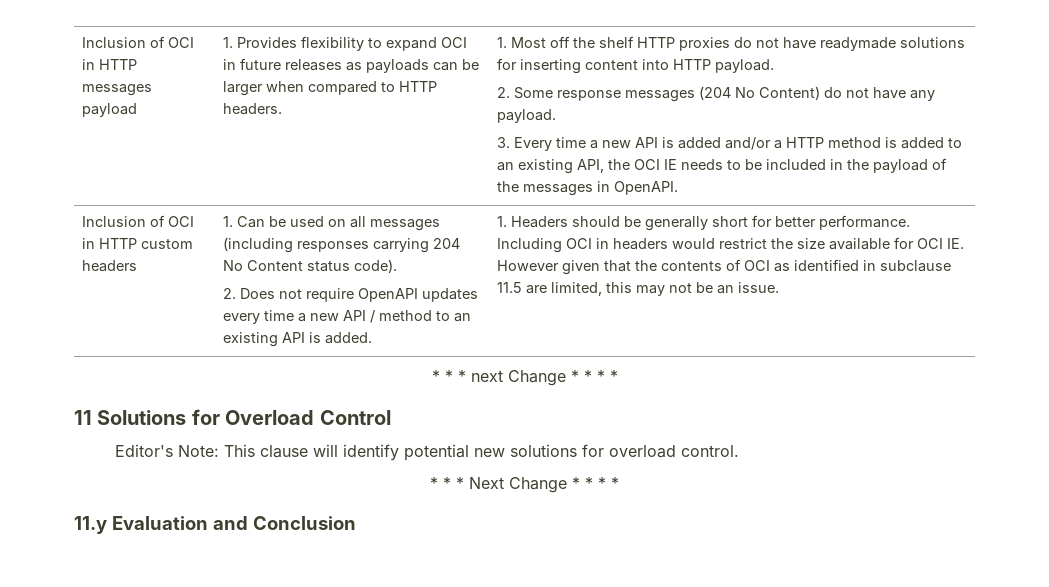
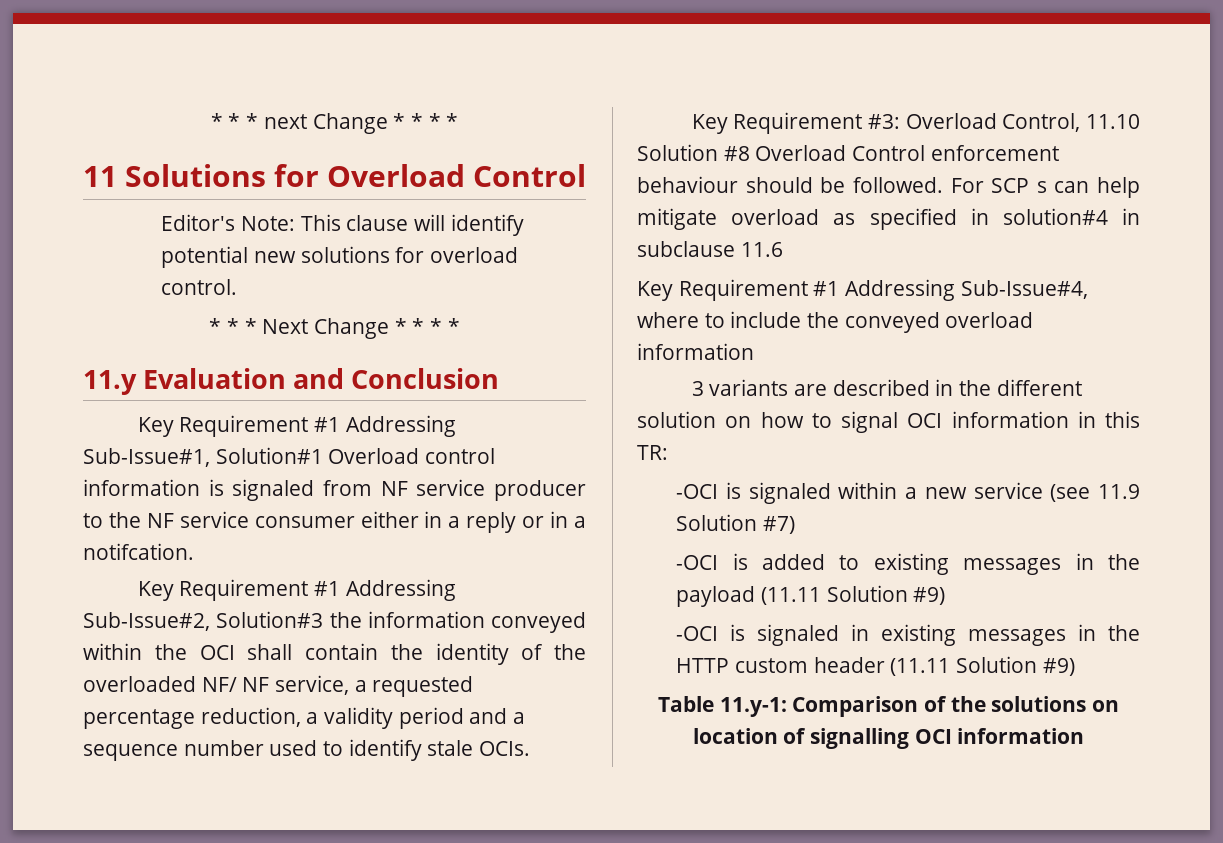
- Inclusion of OCI in HTTP messages payload | 1. Provides flexibility to expand OCI in future releases as payloads can be larger when compared to HTTP headers. | 1. Most off the shelf HTTP proxies do not have readymade solutions for inserting content into HTTP payload.
- 2. Some response messages (204 No Content) do not have any payload.
- 3. Every time a new API is added and/or a HTTP method is added to an existing API, the OCI IE needs to be included in the payload of the messages in OpenAPI.
- Inclusion of OCI in HTTP custom headers | 1. Can be used on all messages (including responses carrying 204 No Content status code).
- 2. Does not require OpenAPI updates every time a new API / method to an existing API is added. | 1. Headers should be generally short for better performance. Including OCI in headers would restrict the size available for OCI IE. However given that the contents of OCI as identified in subclause 11.5 are limited, this may not be an issue.
+ Key Requirement #1 Addressing Sub-Issue#1, Solution#1 Overload control information is signaled from NF service producer to the NF service consumer either in a reply or in a notifcation.
+ Key Requirement #1 Addressing Sub-Issue#2, Solution#3 the information conveyed within the OCI shall contain the identity of the overloaded NF/ NF service, a requested percentage reduction, a validity period and a sequence number used to identify stale OCIs.
+ Key Requirement #3: Overload Control, 11.10 Solution #8 Overload Control enforcement behaviour should be followed. For SCP s can help mitigate overload as specified in solution#4 in subclause 11.6
+ Key Requirement #1 Addressing Sub-Issue#4, where to include the conveyed overload information
+ 3 variants are described in the different solution on how to signal OCI information in this TR:
+ -OCI is signaled within a new service (see 11.9 Solution #7)
+ -OCI is added to existing messages in the payload (11.11 Solution #9)
+ -OCI is signaled in existing messages in the HTTP custom header (11.11 Solution #9)
+ Table 11.y-1: Comparison of the solutions on location of signalling OCI information

